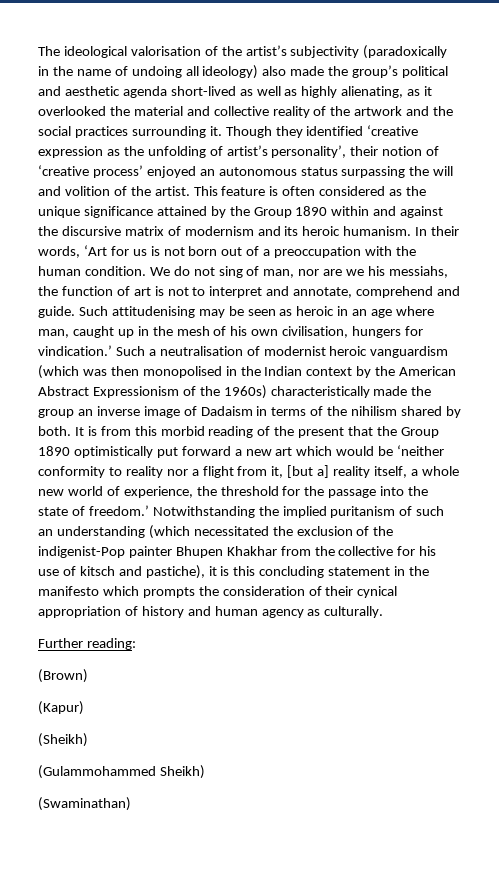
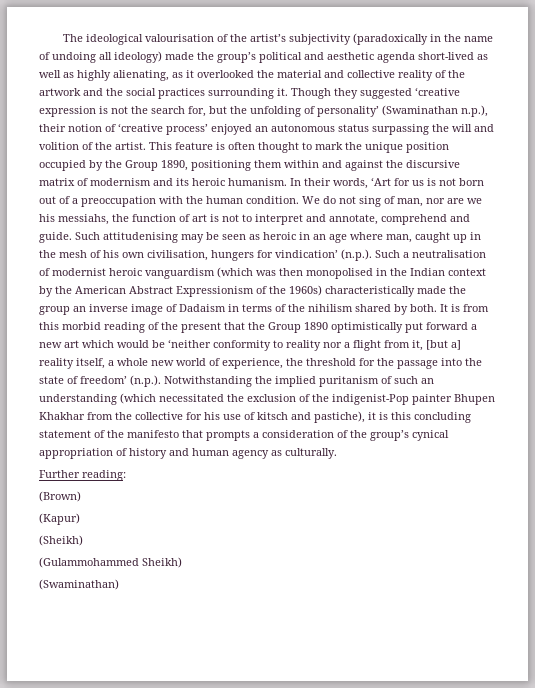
- The ideological valorisation of the artist’s subjectivity (paradoxically in the name of undoing all ideology) also made the group’s political and aesthetic agenda short-lived as well as highly alienating, as it overlooked the material and collective reality of the artwork and the social practices surrounding it.
+ The ideological valourisation of the artist’s subjectivity (paradoxically in the name of undoing all ideology) made the group’s political and aesthetic agenda short-lived as well as highly alienating, as it overlooked the material and collective reality of the artwork and the social practices surrounding it.
- Though they identified ‘creative expression as the unfolding of artist’s personality’, their notion of ‘creative process’ enjoyed an autonomous status surpassing the will and volition of the artist.
+ Though they suggested ‘creative expression is not the search for, but the unfolding of personality’ (Swaminathan n.p.), their notion of ‘creative process’ enjoyed an autonomous status surpassing the will and volition of the artist.
- This feature is often considered as the unique significance attained by the Group 1890 within and against the discursive matrix of modernism and its heroic humanism.
+ This feature is often thought to mark the unique position occupied by the Group 1890, positioning them within and against the discursive matrix of modernism and its heroic humanism.
- Such attitudenising may be seen as heroic in an age where man, caught up in the mesh of his own civilisation, hungers for vindication.’ Such a neutralisation of modernist heroic vanguardism (which was then monopolised in the Indian context by the American Abstract Expressionism of the 1960s) characteristically made the group an inverse image of Dadaism in terms of the nihilism shared by both.
+ Such attitudenising may be seen as heroic in an age where man, caught up in the mesh of his own civilisation, hungers for vindication’ (n.p.). Such a neutralisation of modernist heroic vanguardism (which was then monopolised in the Indian context by the American Abstract Expressionism of the 1960s) characteristically made the group an inverse image of Dadaism in terms of the nihilism shared by both.
- It is from this morbid reading of the present that the Group 1890 optimistically put forward a new art which would be ‘neither conformity to reality nor a flight from it, [but a] reality itself, a whole new world of experience, the threshold for the passage into the state of freedom.’ Notwithstanding the implied puritanism of such an understanding (which necessitated the exclusion of the indigenist-Pop painter Bhupen Khakhar from the collective for his use of kitsch and pastiche), it is this concluding statement in the manifesto which prompts the consideration of their cynical appropriation of history and human agency as culturally.
+ It is from this morbid reading of the present that the Group 1890 optimistically put forward a new art which would be ‘neither conformity to reality nor a flight from it, [but a] reality itself, a whole new world of experience, the threshold for the passage into the state of freedom’ (n.p.). Notwithstanding the implied puritanism of such an understanding (which necessitated the exclusion of the indigenist-Pop painter Bhupen Khakhar from the collective for his use of kitsch and pastiche), it is this concluding statement of the manifesto that prompts a consideration of the group’s cynical appropriation of history and human agency as culturally.

